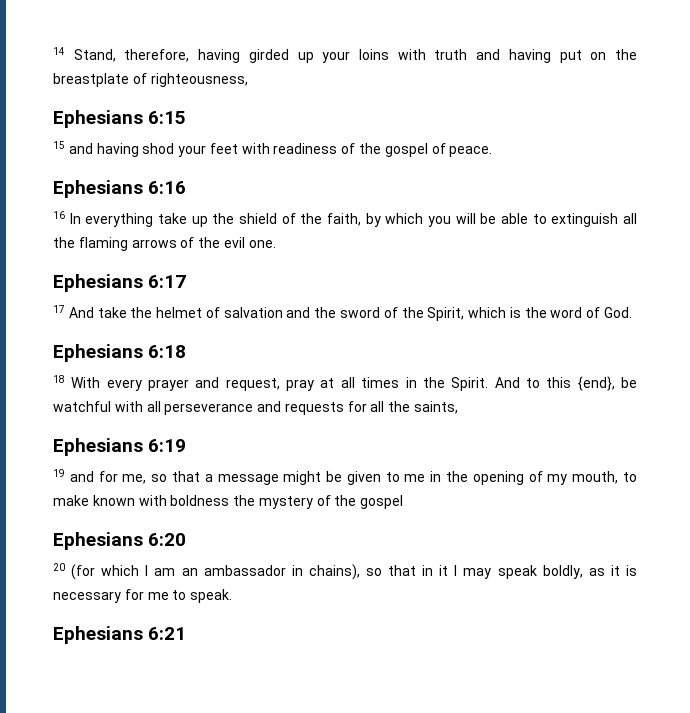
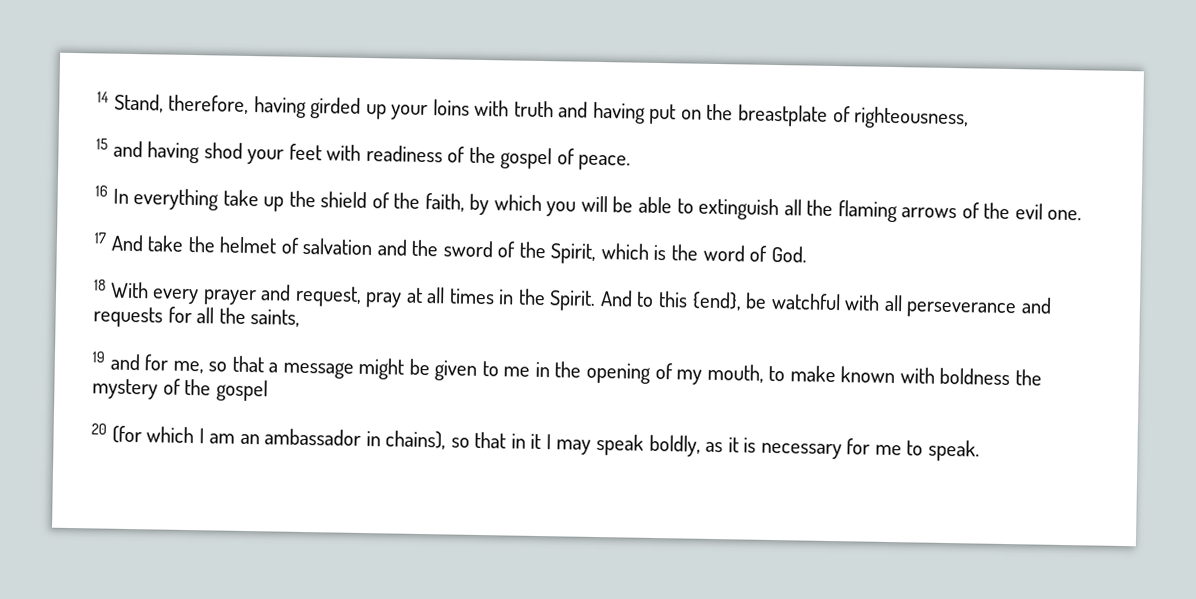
- Ephesians 6:15
- Ephesians 6:16
- Ephesians 6:17
- Ephesians 6:18
- Ephesians 6:19
- Ephesians 6:20
- Ephesians 6:21

